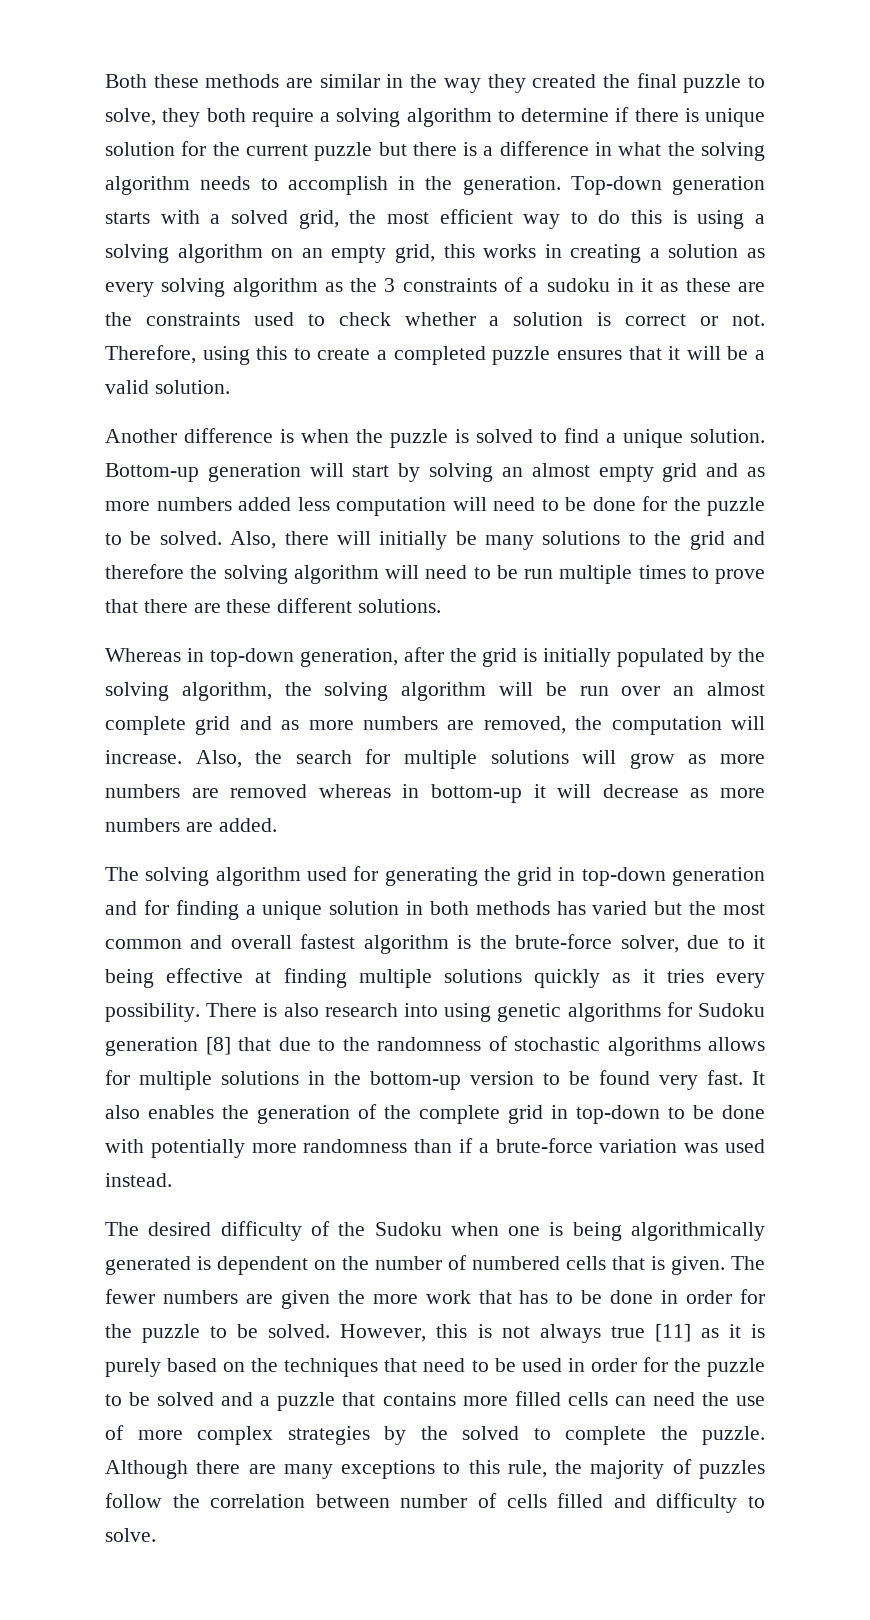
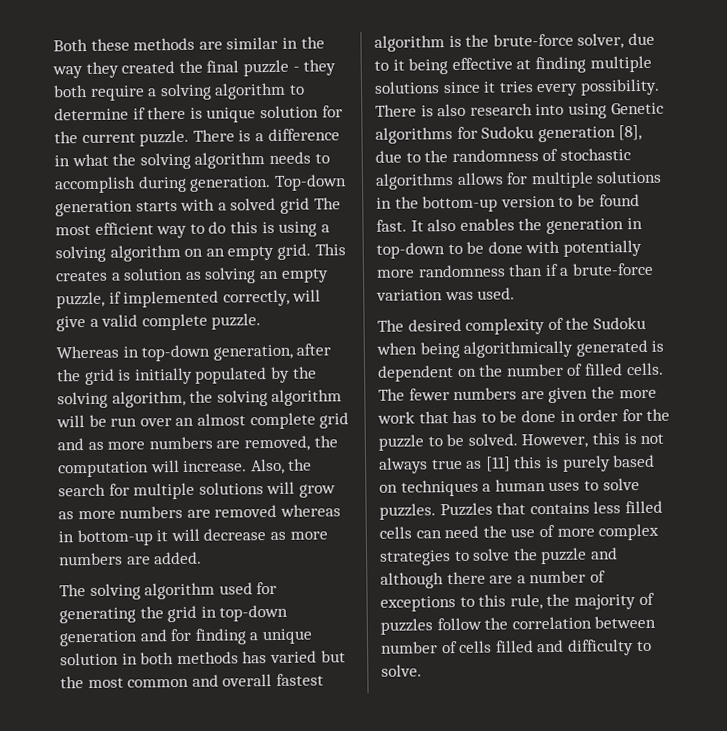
- Both these methods are similar in the way they created the final puzzle to solve, they both require a solving algorithm to determine if there is unique solution for the current puzzle but there is a difference in what the solving algorithm needs to accomplish in the generation.
+ Both these methods are similar in the way they created the final puzzle - they both require a solving algorithm to determine if there is unique solution for the current puzzle. There is a difference in what the solving algorithm needs to accomplish during generation.
- Top-down generation starts with a solved grid, the most efficient way to do this is using a solving algorithm on an empty grid, this works in creating a solution as every solving algorithm as the 3 constraints of a sudoku in it as these are the constraints used to check whether a solution is correct or not. Therefore, using this to create a completed puzzle ensures that it will be a valid solution.
- Another difference is when the puzzle is solved to find a unique solution. Bottom-up generation will start by solving an almost empty grid and as more numbers added less computation will need to be done for the puzzle to be solved. Also, there will initially be many solutions to the grid and therefore the solving algorithm will need to be run multiple times to prove that there are these different solutions.
+ Top-down generation starts with a solved grid The most efficient way to do this is using a solving algorithm on an empty grid. This creates a solution as solving an empty puzzle, if implemented correctly, will give a valid complete puzzle.
- The solving algorithm used for generating the grid in top-down generation and for finding a unique solution in both methods has varied but the most common and overall fastest algorithm is the brute-force solver, due to it being effective at finding multiple solutions quickly as it tries every possibility.
+ The solving algorithm used for generating the grid in top-down generation and for finding a unique solution in both methods has varied but the most common and overall fastest algorithm is the brute-force solver, due to it being effective at finding multiple solutions since it tries every possibility.
- There is also research into using genetic algorithms for Sudoku generation [8] that due to the randomness of stochastic algorithms allows for multiple solutions in the bottom-up version to be found very fast.
+ There is also research into using Genetic algorithms for Sudoku generation [8], due to the randomness of stochastic algorithms allows for multiple solutions in the bottom-up version to be found fast.
- It also enables the generation of the complete grid in top-down to be done with potentially more randomness than if a brute-force variation was used instead.
+ It also enables the generation in top-down to be done with potentially more randomness than if a brute-force variation was used.
- The desired difficulty of the Sudoku when one is being algorithmically generated is dependent on the number of numbered cells that is given.
+ The desired complexity of the Sudoku when being algorithmically generated is dependent on the number of filled cells.
- However, this is not always true [11] as it is purely based on the techniques that need to be used in order for the puzzle to be solved and a puzzle that contains more filled cells can need the use of more complex strategies by the solved to complete the puzzle. Although there are many exceptions to this rule, the majority of puzzles follow the correlation between number of cells filled and difficulty to solve.
+ However, this is not always true as [11] this is purely based on techniques a human uses to solve puzzles. Puzzles that contains less filled cells can need the use of more complex strategies to solve the puzzle and although there are a number of exceptions to this rule, the majority of puzzles follow the correlation between number of cells filled and difficulty to solve.

